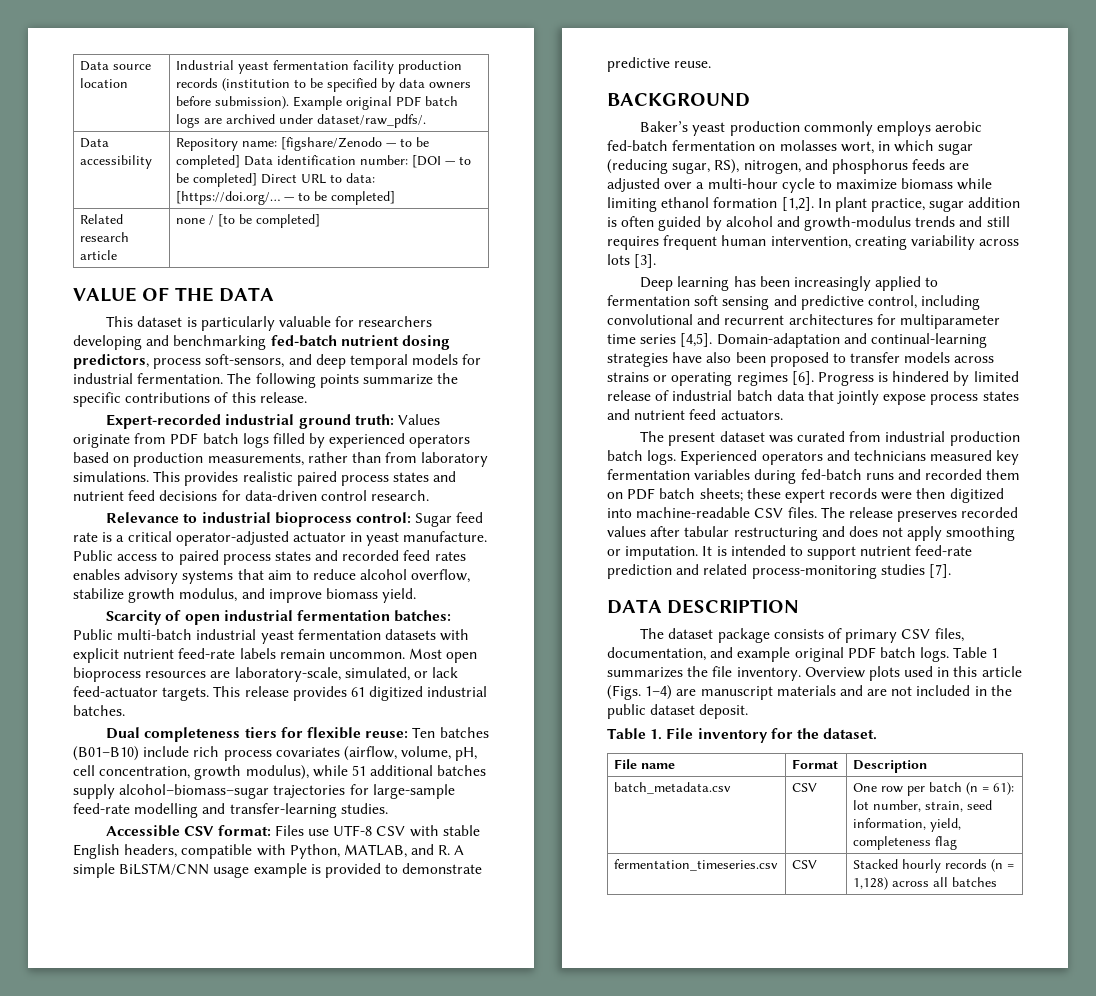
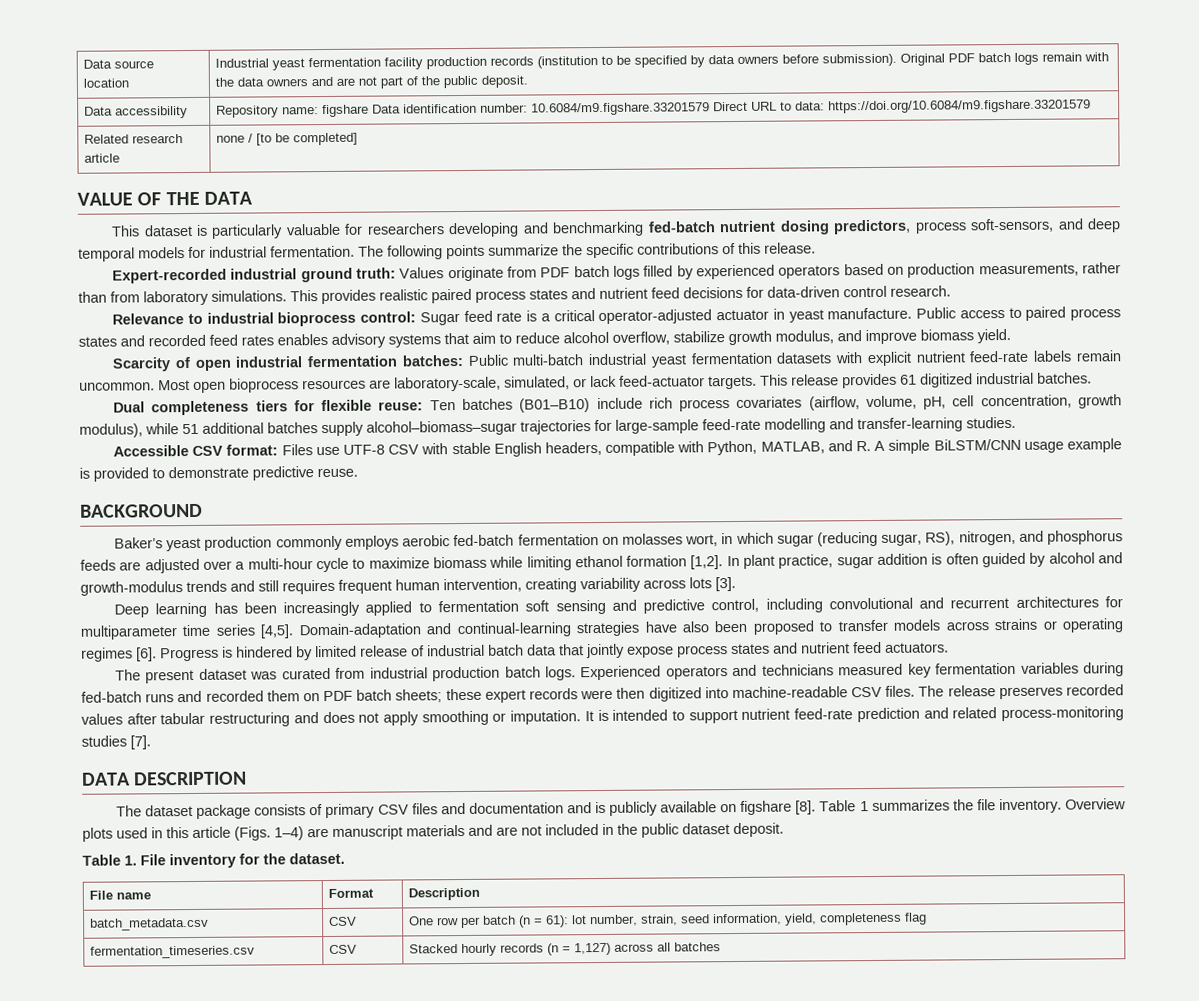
- Data source location | Industrial yeast fermentation facility production records (institution to be specified by data owners before submission). Example original PDF batch logs are archived under dataset/raw_pdfs/.
- Data accessibility | Repository name: [figshare/Zenodo — to be completed] Data identification number: [DOI — to be completed] Direct URL to data: [https://doi.org/… — to be completed]
+ Data source location | Industrial yeast fermentation facility production records (institution to be specified by data owners before submission). Original PDF batch logs remain with the data owners and are not part of the public deposit.
+ Data accessibility | Repository name: figshare Data identification number: 10.6084/m9.figshare.33201579 Direct URL to data: https://doi.org/10.6084/m9.figshare.33201579
- The dataset package consists of primary CSV files, documentation, and example original PDF batch logs.
+ The dataset package consists of primary CSV files and documentation and is publicly available on figshare [8].
- fermentation_timeseries.csv | CSV | Stacked hourly records (n = 1,128) across all batches
+ fermentation_timeseries.csv | CSV | Stacked hourly records (n = 1,127) across all batches

